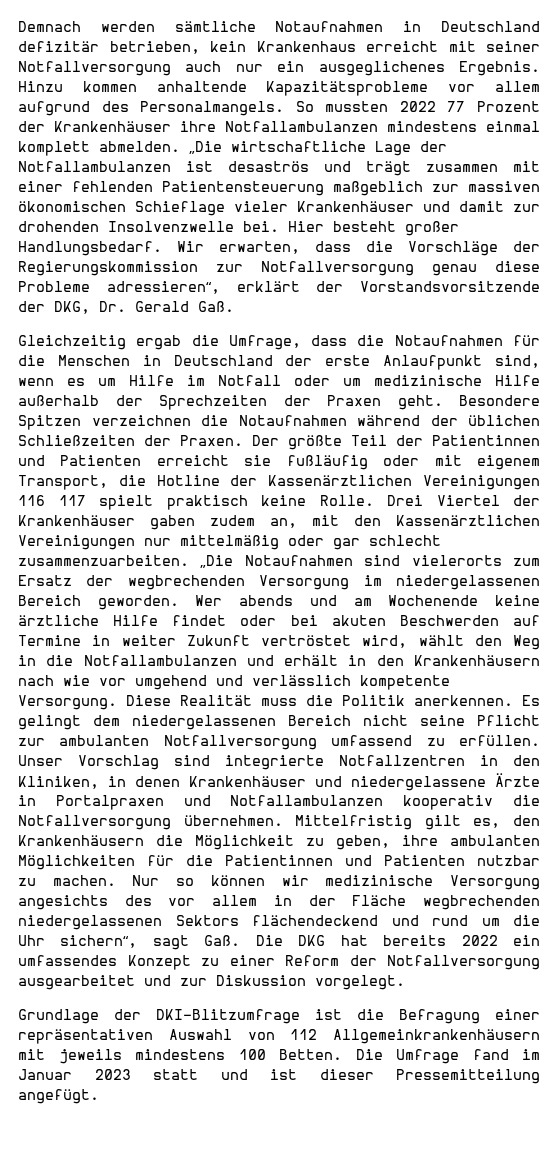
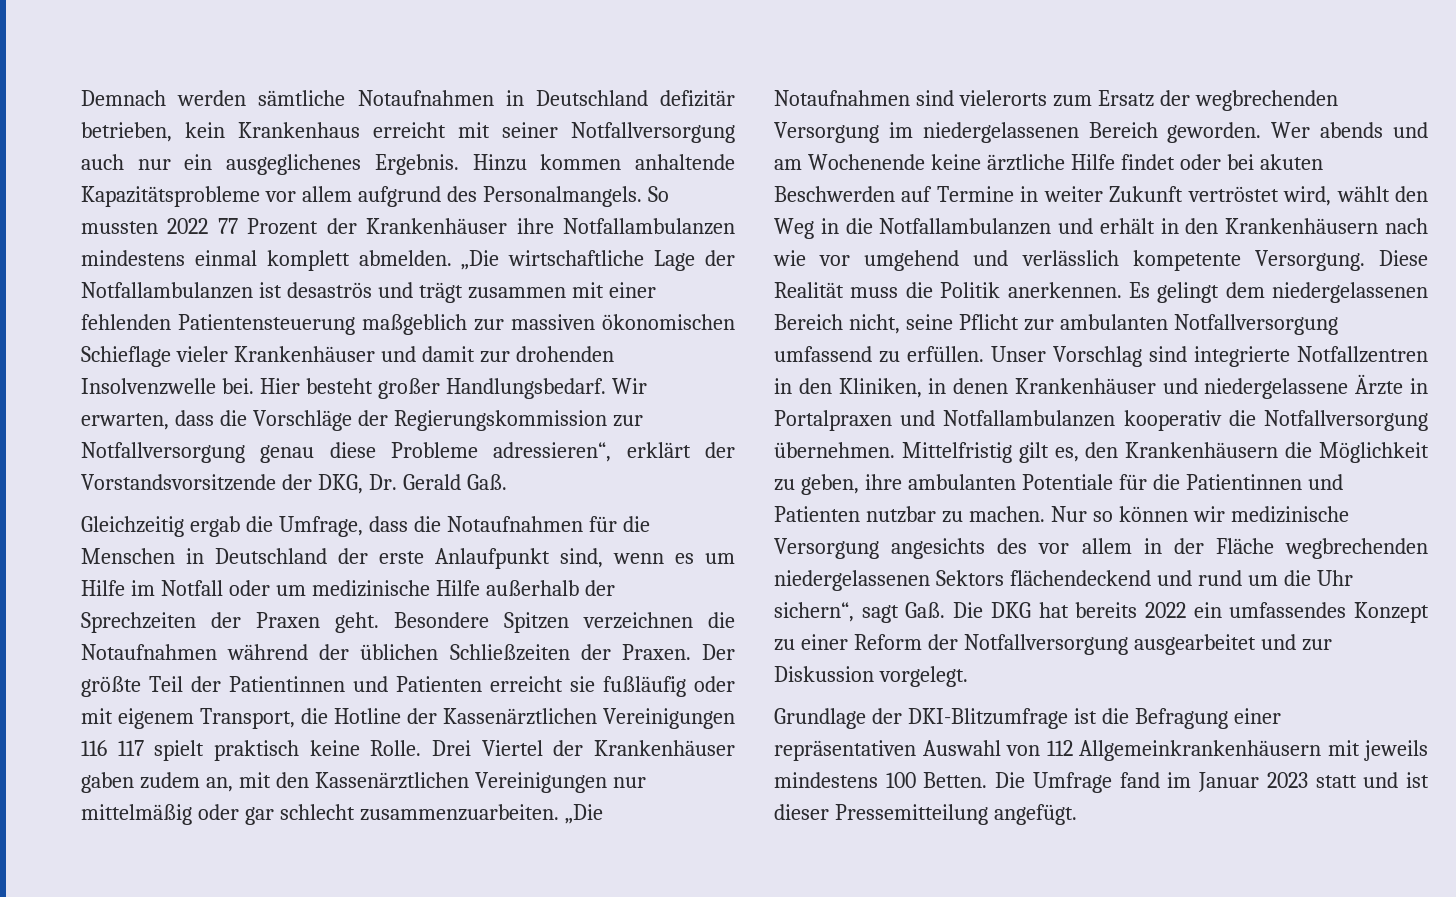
- Es gelingt dem niedergelassenen Bereich nicht seine Pflicht zur ambulanten Notfallversorgung umfassend zu erfüllen.
+ Es gelingt dem niedergelassenen Bereich nicht, seine Pflicht zur ambulanten Notfallversorgung umfassend zu erfüllen.
- Mittelfristig gilt es, den Krankenhäusern die Möglichkeit zu geben, ihre ambulanten Möglichkeiten für die Patientinnen und Patienten nutzbar zu machen.
+ Mittelfristig gilt es, den Krankenhäusern die Möglichkeit zu geben, ihre ambulanten Potentiale für die Patientinnen und Patienten nutzbar zu machen.

